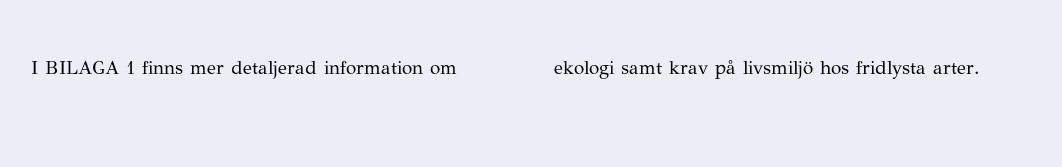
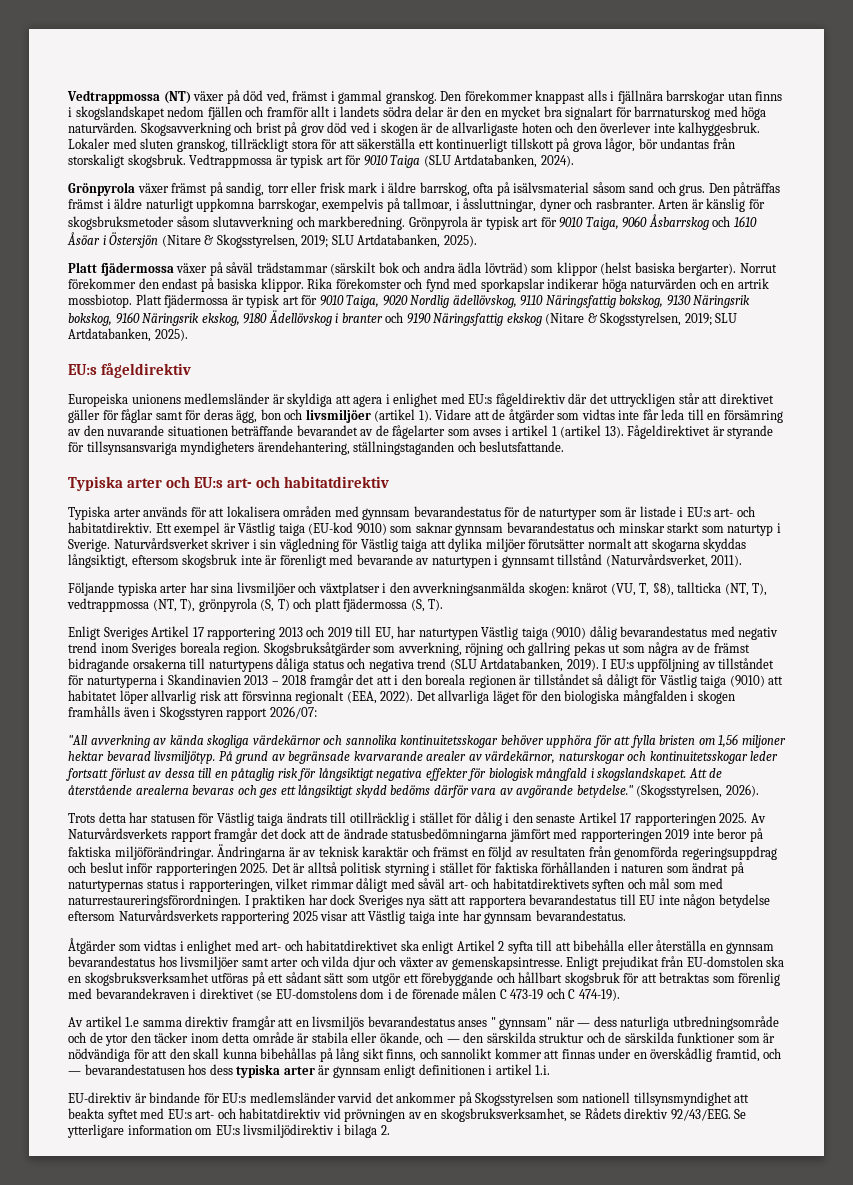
- I BILAGA 1 finns mer detaljerad information om ekologi samt krav på livsmiljö hos fridlysta arter.
+ Vedtrappmossa (NT) växer på död ved, främst i gammal granskog. Den förekommer knappast alls i fjällnära barrskogar utan finns i skogslandskapet nedom fjällen och framför allt i landets södra delar är den en mycket bra signalart för barrnaturskog med höga naturvärden. Skogsavverkning och brist på grov död ved i skogen är de allvarligaste hoten och den överlever inte kalhyggesbruk. Lokaler med sluten granskog, tillräckligt stora för att säkerställa ett kontinuerligt tillskott på grova lågor, bör undantas från storskaligt skogsbruk. Vedtrappmossa är typisk art för 9010 Taiga (SLU Artdatabanken, 2024).
+ Grönpyrola växer främst på sandig, torr eller frisk mark i äldre barrskog, ofta på isälvsmaterial såsom sand och grus. Den påträffas främst i äldre naturligt uppkomna barrskogar, exempelvis på tallmoar, i åssluttningar, dyner och rasbranter. Arten är känslig för skogsbruksmetoder såsom slutavverkning och markberedning. Grönpyrola är typisk art för 9010 Taiga, 9060 Åsbarrskog och 1610 Åsöar i Östersjön (Nitare & Skogsstyrelsen, 2019; SLU Artdatabanken, 2025).
+ Platt fjädermossa växer på såväl trädstammar (särskilt bok och andra ädla lövträd) som klippor (helst basiska bergarter). Norrut förekommer den endast på basiska klippor. Rika förekomster och fynd med sporkapslar indikerar höga naturvärden och en artrik mossbiotop. Platt fjädermossa är typisk art för 9010 Taiga, 9020 Nordlig ädellövskog, 9110 Näringsfattig bokskog, 9130 Näringsrik bokskog, 9160 Näringsrik ekskog, 9180 Ädellövskog i branter och 9190 Näringsfattig ekskog (Nitare & Skogsstyrelsen, 2019; SLU Artdatabanken, 2025).
+ EU:s fågeldirektiv
+ Europeiska unionens medlemsländer är skyldiga att agera i enlighet med EU:s fågeldirektiv där det uttryckligen står att direktivet gäller för fåglar samt för deras ägg, bon och livsmiljöer (artikel 1). Vidare att de åtgärder som vidtas inte får leda till en försämring av den nuvarande situationen beträffande bevarandet av de fågelarter som avses i artikel 1 (artikel 13). Fågeldirektivet är styrande för tillsynsansvariga myndigheters ärendehantering, ställningstaganden och beslutsfattande.
+ Typiska arter och EU:s art- och habitatdirektiv
+ Typiska arter används för att lokalisera områden med gynnsam bevarandestatus för de naturtyper som är listade i EU:s art- och habitatdirektiv. Ett exempel är Västlig taiga (EU-kod 9010) som saknar gynnsam bevarandestatus och minskar starkt som naturtyp i Sverige. Naturvårdsverket skriver i sin vägledning för Västlig taiga att dylika miljöer förutsätter normalt att skogarna skyddas långsiktigt, eftersom skogsbruk inte är förenligt med bevarande av naturtypen i gynnsamt tillstånd (Naturvårdsverket, 2011).
+ Följande typiska arter har sina livsmiljöer och växtplatser i den avverkningsanmälda skogen: knärot (VU, T, §8), tallticka (NT, T), vedtrappmossa (NT, T), grönpyrola (S, T) och platt fjädermossa (S, T).
+ Enligt Sveriges Artikel 17 rapportering 2013 och 2019 till EU, har naturtypen Västlig taiga (9010) dålig bevarandestatus med negativ trend inom Sveriges boreala region. Skogsbruksåtgärder som avverkning, röjning och gallring pekas ut som några av de främst bidragande orsakerna till naturtypens dåliga status och negativa trend (SLU Artdatabanken, 2019). I EU:s uppföljning av tillståndet för naturtyperna i Skandinavien 2013 – 2018 framgår det att i den boreala regionen är tillståndet så dåligt för Västlig taiga (9010) att habitatet löper allvarlig risk att försvinna regionalt (EEA, 2022). Det allvarliga läget för den biologiska mångfalden i skogen framhålls även i Skogsstyren rapport 2026/07:
+ "All avverkning av kända skogliga värdekärnor och sannolika kontinuitetsskogar behöver upphöra för att fylla bristen om 1,56 miljoner hektar bevarad livsmiljötyp. På grund av begränsade kvarvarande arealer av värdekärnor, naturskogar och kontinuitetsskogar leder fortsatt förlust av dessa till en påtaglig risk för långsiktigt negativa effekter för biologisk mångfald i skogslandskapet. Att de återstående arealerna bevaras och ges ett långsiktigt skydd bedöms därför vara av avgörande betydelse." (Skogsstyrelsen, 2026).
+ Trots detta har statusen för Västlig taiga ändrats till otillräcklig i stället för dålig i den senaste Artikel 17 rapporteringen 2025. Av Naturvårdsverkets rapport framgår det dock att de ändrade statusbedömningarna jämfört med rapporteringen 2019 inte beror på faktiska miljöförändringar. Ändringarna är av teknisk karaktär och främst en följd av resultaten från genomförda regeringsuppdrag och beslut inför rapporteringen 2025. Det är alltså politisk styrning i stället för faktiska förhållanden i naturen som ändrat på naturtypernas status i rapporteringen, vilket rimmar dåligt med såväl art- och habitatdirektivets syften och mål som med naturrestaureringsförordningen. I praktiken har dock Sveriges nya sätt att rapportera bevarandestatus till EU inte någon betydelse eftersom Naturvårdsverkets rapportering 2025 visar att Västlig taiga inte har gynnsam bevarandestatus.
+ Åtgärder som vidtas i enlighet med art- och habitatdirektivet ska enligt Artikel 2 syfta till att bibehålla eller återställa en gynnsam bevarandestatus hos livsmiljöer samt arter och vilda djur och växter av gemenskapsintresse. Enligt prejudikat från EU-domstolen ska en skogsbruksverksamhet utföras på ett sådant sätt som utgör ett förebyggande och hållbart skogsbruk för att betraktas som förenlig med bevarandekraven i direktivet (se EU-domstolens dom i de förenade målen C 473-19 och C 474-19).
+ Av artikel 1.e samma direktiv framgår att en livsmiljös bevarandestatus anses " gynnsam" när — dess naturliga utbredningsområde och de ytor den täcker inom detta område är stabila eller ökande, och — den särskilda struktur och de särskilda funktioner som är nödvändiga för att den skall kunna bibehållas på lång sikt finns, och sannolikt kommer att finnas under en överskådlig framtid, och — bevarandestatusen hos dess typiska arter är gynnsam enligt definitionen i artikel 1.i.
+ EU-direktiv är bindande för EU:s medlemsländer varvid det ankommer på Skogsstyrelsen som nationell tillsynsmyndighet att beakta syftet med EU:s art- och habitatdirektiv vid prövningen av en skogsbruksverksamhet, se Rådets direktiv 92/43/EEG. Se ytterligare information om EU:s livsmiljödirektiv i bilaga 2.

